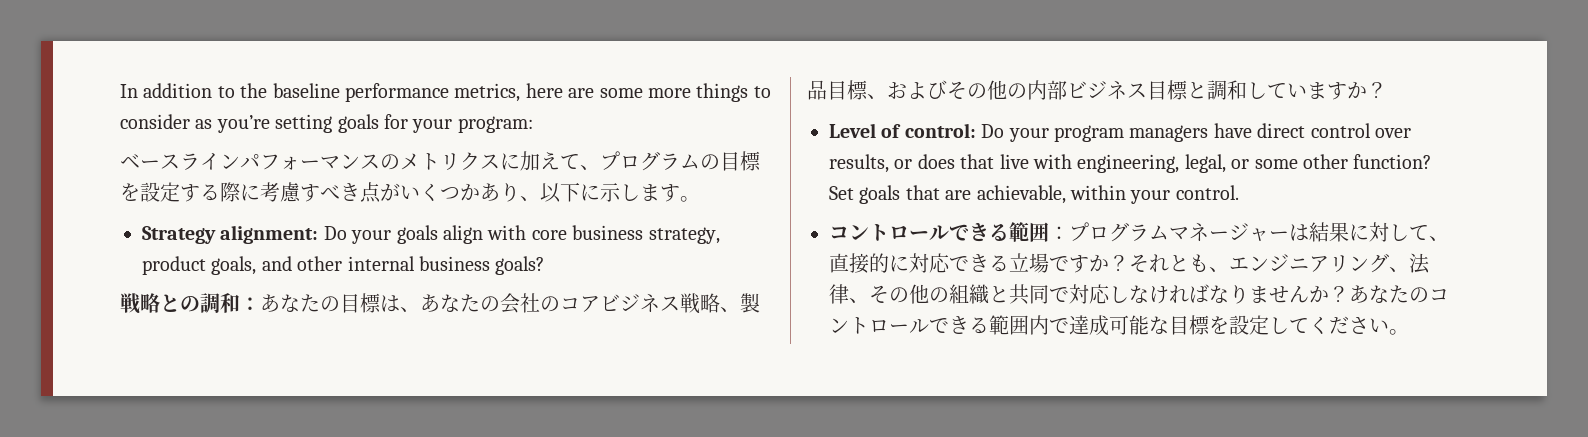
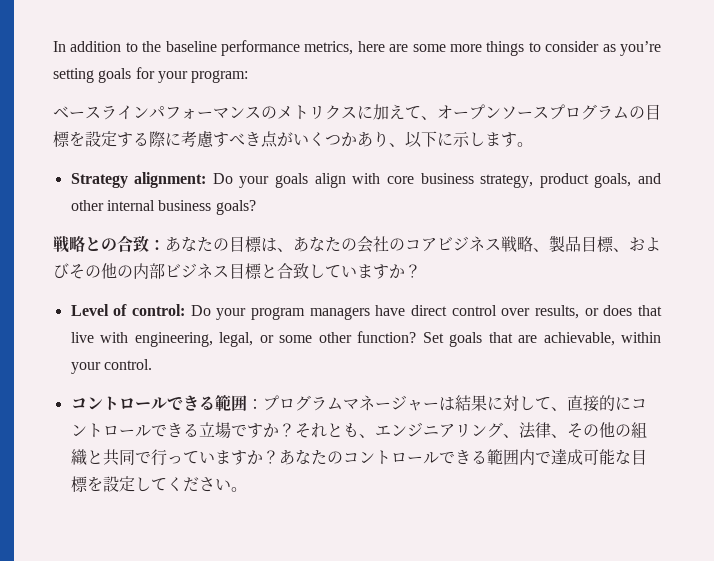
- ベースラインパフォーマンスのメトリクスに加えて、プログラムの目標を設定する際に考慮すべき点がいくつかあり、以下に示します。
+ ベースラインパフォーマンスのメトリクスに加えて、オープンソースプログラムの目標を設定する際に考慮すべき点がいくつかあり、以下に示します。
- 戦略との調和：あなたの目標は、あなたの会社のコアビジネス戦略、製品目標、およびその他の内部ビジネス目標と調和していますか？
+ 戦略との合致：あなたの目標は、あなたの会社のコアビジネス戦略、製品目標、およびその他の内部ビジネス目標と合致していますか？
- コントロールできる範囲：プログラムマネージャーは結果に対して、直接的に対応できる立場ですか？
+ コントロールできる範囲：プログラムマネージャーは結果に対して、直接的にコントロールできる立場ですか？
- それとも、エンジニアリング、法律、その他の組織と共同で対応しなければなりませんか？
+ それとも、エンジニアリング、法律、その他の組織と共同で行っていますか？

